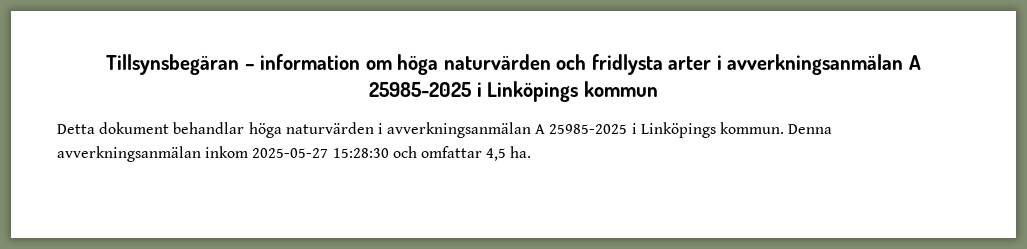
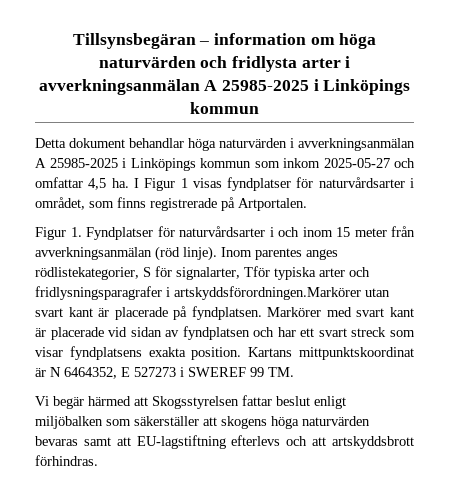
- Detta dokument behandlar höga naturvärden i avverkningsanmälan A 25985-2025 i Linköpings kommun. Denna avverkningsanmälan inkom 2025-05-27 15:28:30 och omfattar 4,5 ha.
+ Detta dokument behandlar höga naturvärden i avverkningsanmälan A 25985-2025 i Linköpings kommun som inkom 2025-05-27 och omfattar 4,5 ha.
+ I Figur 1 visas fyndplatser för naturvårdsarter i området, som finns registrerade på Artportalen.
+ Figur 1. Fyndplatser för naturvårdsarter i och inom 15 meter från avverkningsanmälan (röd linje). Inom parentes anges rödlistekategorier, S för signalarter, Tför typiska arter och fridlysningsparagrafer i artskyddsförordningen.Markörer utan svart kant är placerade på fyndplatsen. Markörer med svart kant är placerade vid sidan av fyndplatsen och har ett svart streck som visar fyndplatsens exakta position. Kartans mittpunktskoordinat är N 6464352, E 527273 i SWEREF 99 TM.
+ Vi begär härmed att Skogsstyrelsen fattar beslut enligt miljöbalken som säkerställer att skogens höga naturvärden bevaras samt att EU-lagstiftning efterlevs och att artskyddsbrott förhindras.

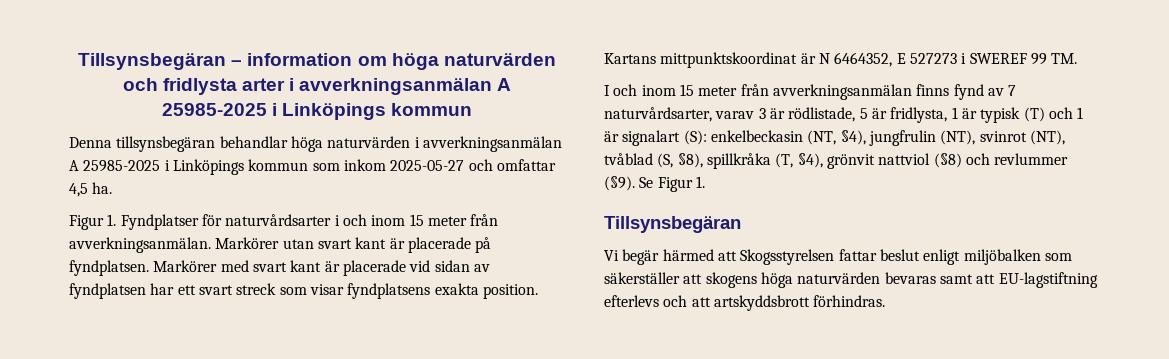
- Detta dokument behandlar höga naturvärden i avverkningsanmälan A 25985-2025 i Linköpings kommun som inkom 2025-05-27 och omfattar 4,5 ha. I Figur 1 visas fyndplatser för naturvårdsarter i området, som finns registrerade på Artportalen.
+ Denna tillsynsbegäran behandlar höga naturvärden i avverkningsanmälan A 25985-2025 i Linköpings kommun som inkom 2025-05-27 och omfattar 4,5 ha.
- Figur 1. Fyndplatser för naturvårdsarter i och inom 15 meter från avverkningsanmälan (röd linje). Inom parentes anges rödlistekategorier, S för signalarter, Tför typiska arter och fridlysningsparagrafer i artskyddsförordningen.Markörer utan svart kant är placerade på fyndplatsen.
+ Figur 1. Fyndplatser för naturvårdsarter i och inom 15 meter från avverkningsanmälan. Markörer utan svart kant är placerade på fyndplatsen.
- Markörer med svart kant är placerade vid sidan av fyndplatsen och har ett svart streck som visar fyndplatsens exakta position.
+ Markörer med svart kant är placerade vid sidan av fyndplatsen har ett svart streck som visar fyndplatsens exakta position.
+ I och inom 15 meter från avverkningsanmälan finns fynd av 7 naturvårdsarter, varav 3 är rödlistade, 5 är fridlysta, 1 är typisk (T) och 1 är signalart (S): enkelbeckasin (NT, §4), jungfrulin (NT), svinrot (NT), tvåblad (S, §8), spillkråka (T, §4), grönvit nattviol (§8) och revlummer (§9). Se Figur 1.
+ Tillsynsbegäran

